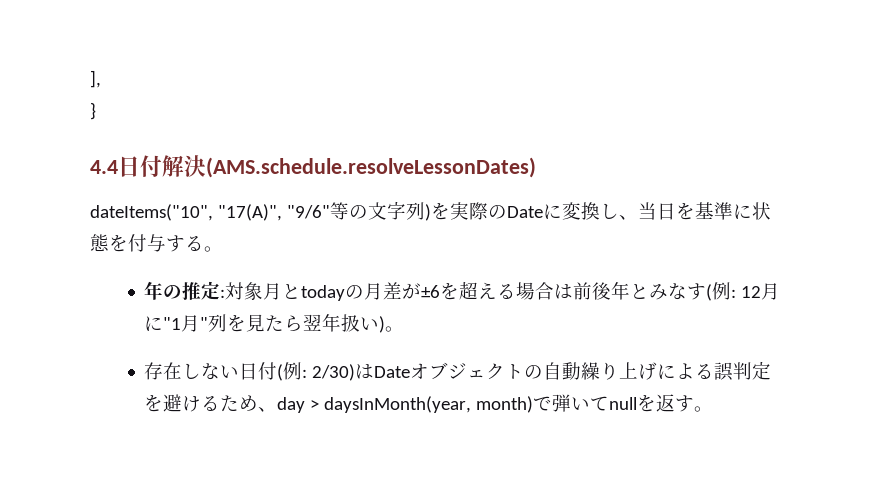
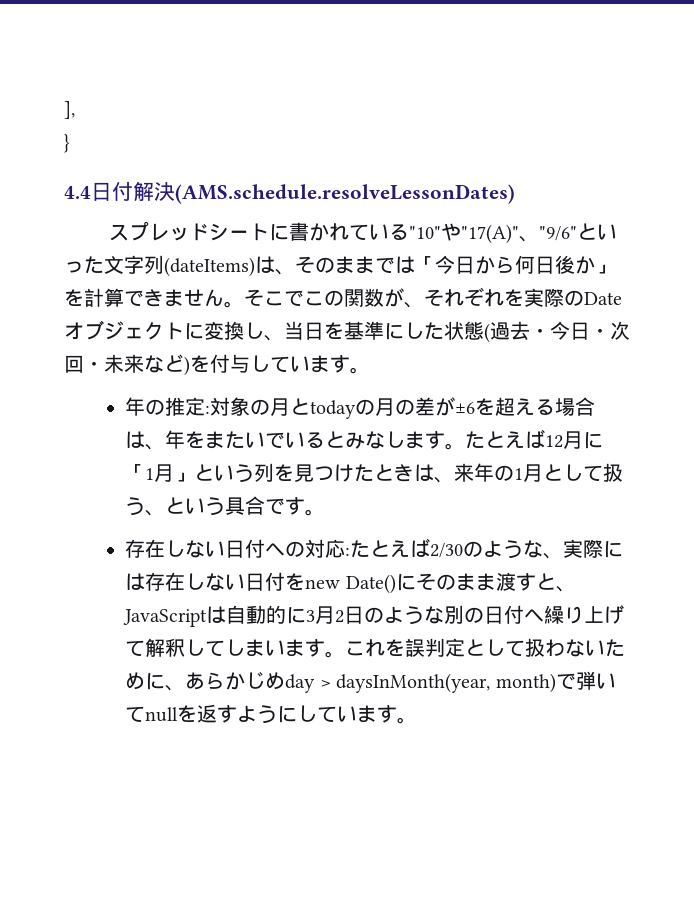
- dateItems("10", "17(A)", "9/6"等の文字列)を実際のDateに変換し、当日を基準に状態を付与する。
+ スプレッドシートに書かれている"10"や"17(A)"、"9/6"といった文字列(dateItems)は、そのままでは「今日から何日後か」を計算できません。そこでこの関数が、それぞれを実際のDateオブジェクトに変換し、当日を基準にした状態(過去・今日・次回・未来など)を付与しています。
- 年の推定:対象月とtodayの月差が±6を超える場合は前後年とみなす(例: 12月に"1月"列を見たら翌年扱い)。
- 存在しない日付(例: 2/30)はDateオブジェクトの自動繰り上げによる誤判定を避けるため、day > daysInMonth(year, month)で弾いてnullを返す。
+ 年の推定:対象の月とtodayの月の差が±6を超える場合は、年をまたいでいるとみなします。たとえば12月に「1月」という列を見つけたときは、来年の1月として扱う、という具合です。
+ 存在しない日付への対応:たとえば2/30のような、実際には存在しない日付をnew Date()にそのまま渡すと、JavaScriptは自動的に3月2日のような別の日付へ繰り上げて解釈してしまいます。これを誤判定として扱わないために、あらかじめday > daysInMonth(year, month)で弾いてnullを返すようにしています。

